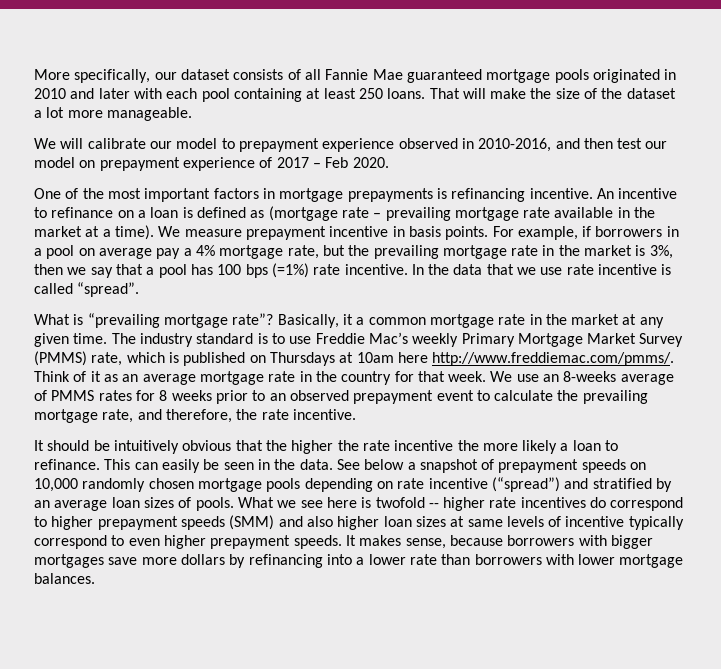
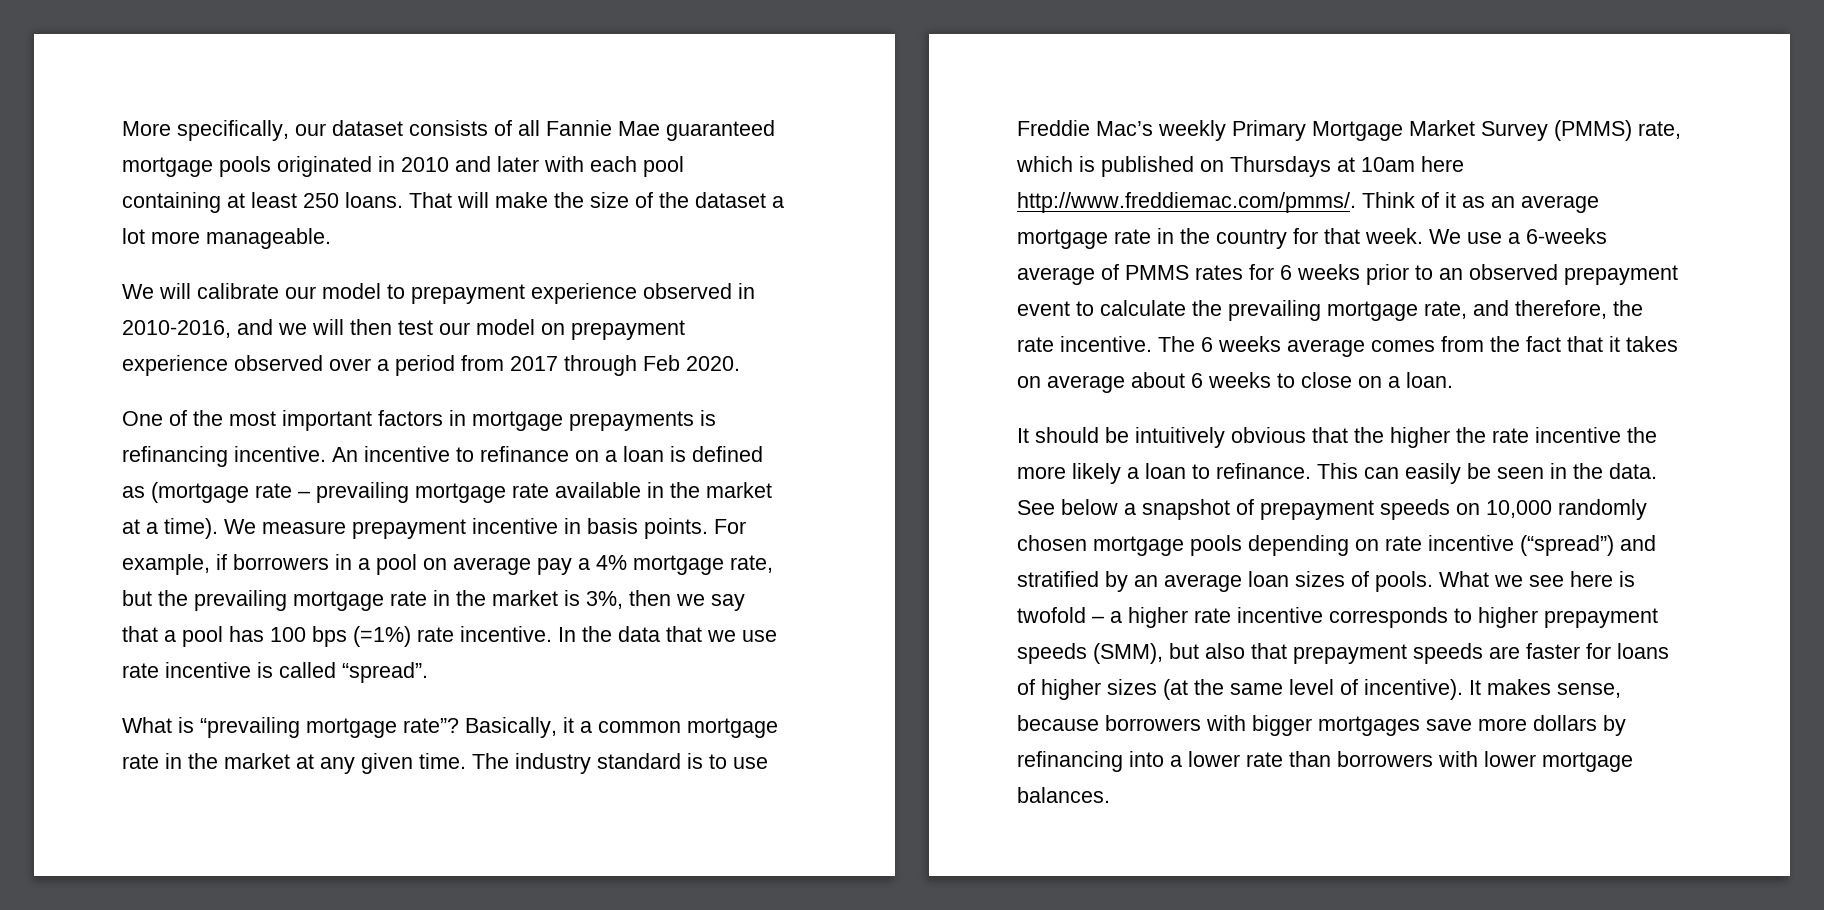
- We will calibrate our model to prepayment experience observed in 2010-2016, and then test our model on prepayment experience of 2017 – Feb 2020.
+ We will calibrate our model to prepayment experience observed in 2010-2016, and we will then test our model on prepayment experience observed over a period from 2017 through Feb 2020.
- We use an 8-weeks average of PMMS rates for 8 weeks prior to an observed prepayment event to calculate the prevailing mortgage rate, and therefore, the rate incentive.
+ We use a 6-weeks average of PMMS rates for 6 weeks prior to an observed prepayment event to calculate the prevailing mortgage rate, and therefore, the rate incentive. The 6 weeks average comes from the fact that it takes on average about 6 weeks to close on a loan.
- What we see here is twofold -- higher rate incentives do correspond to higher prepayment speeds (SMM) and also higher loan sizes at same levels of incentive typically correspond to even higher prepayment speeds.
+ What we see here is twofold – a higher rate incentive corresponds to higher prepayment speeds (SMM), but also that prepayment speeds are faster for loans of higher sizes (at the same level of incentive).

